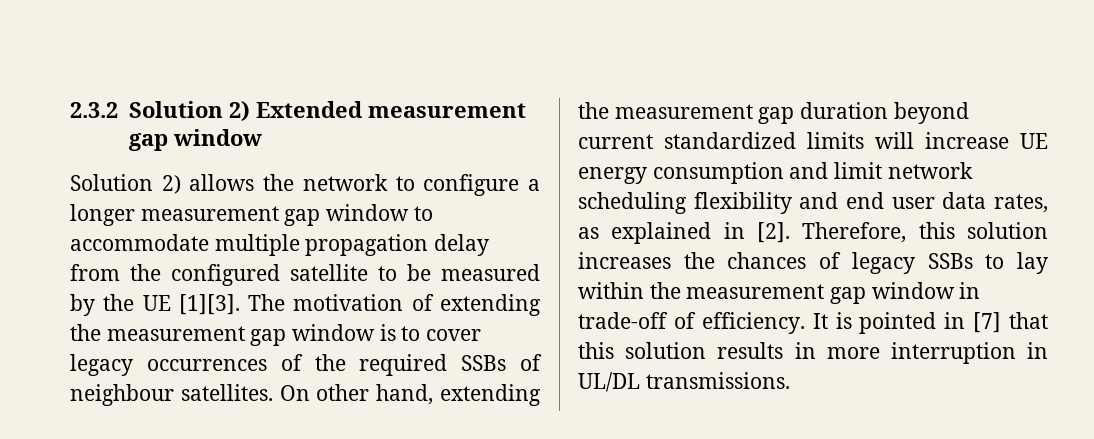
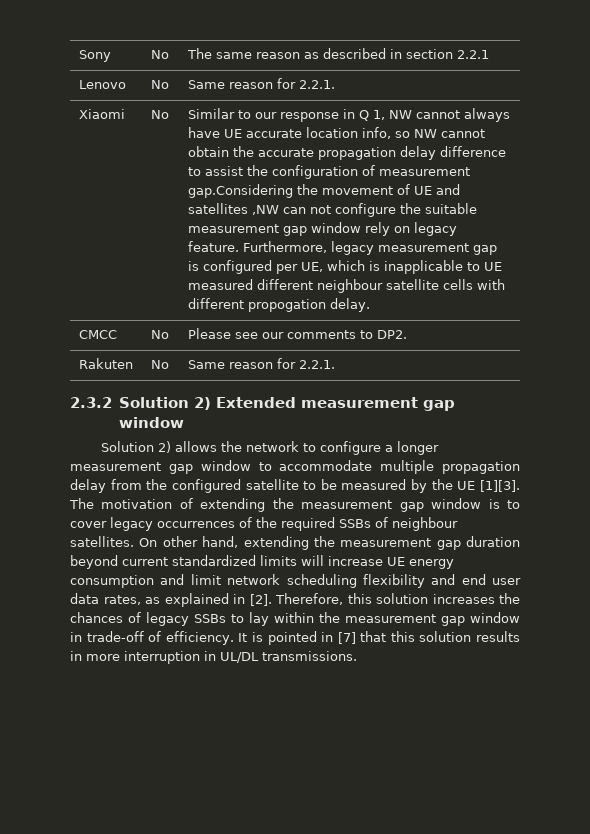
+ Sony | No | The same reason as described in section 2.2.1
+ Lenovo | No | Same reason for 2.2.1.
+ Xiaomi | No | Similar to our response in Q 1, NW cannot always have UE accurate location info, so NW cannot obtain the accurate propagation delay difference to assist the configuration of measurement gap.Considering the movement of UE and satellites ,NW can not configure the suitable measurement gap window rely on legacy feature. Furthermore, legacy measurement gap is configured per UE, which is inapplicable to UE measured different neighbour satellite cells with different propogation delay.
+ CMCC | No | Please see our comments to DP2.
+ Rakuten | No | Same reason for 2.2.1.

